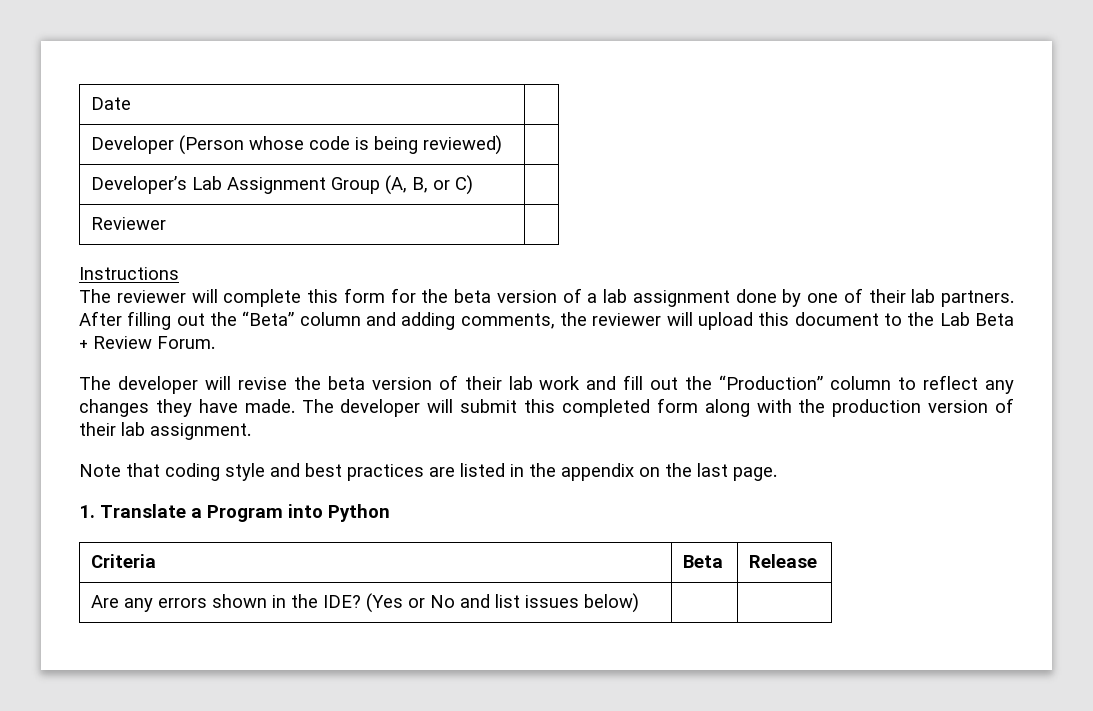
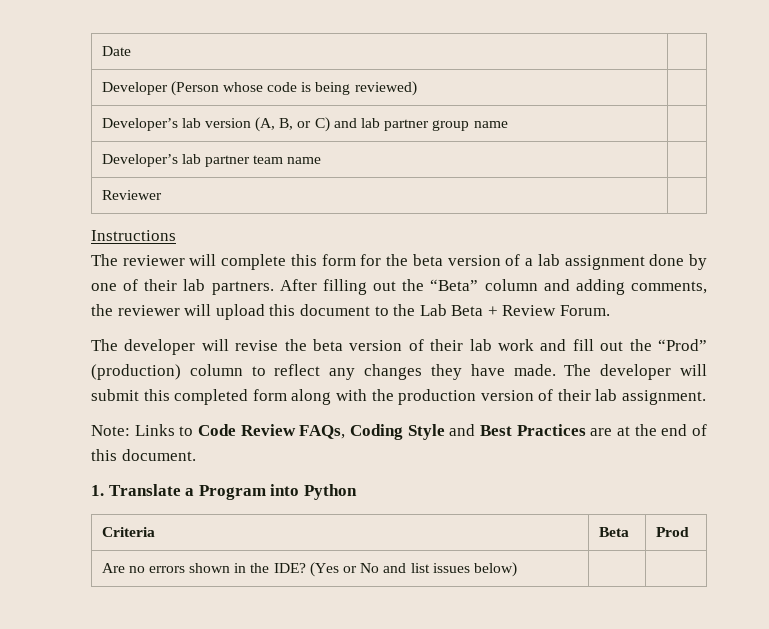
- Developer’s Lab Assignment Group (A, B, or C) |
+ Developer’s lab version (A, B, or C) and lab partner group name |
+ Developer’s lab partner team name |
- The developer will revise the beta version of their lab work and fill out the “Production” column to reflect any changes they have made.
+ The developer will revise the beta version of their lab work and fill out the “Prod” (production) column to reflect any changes they have made.
- Note that coding style and best practices are listed in the appendix on the last page.
+ Note: Links to Code Review FAQs, Coding Style and Best Practices are at the end of this document.
- Criteria | Beta | Release
+ Criteria | Beta | Prod
- Are any errors shown in the IDE? (Yes or No and list issues below) | |
+ Are no errors shown in the IDE? (Yes or No and list issues below) | |

